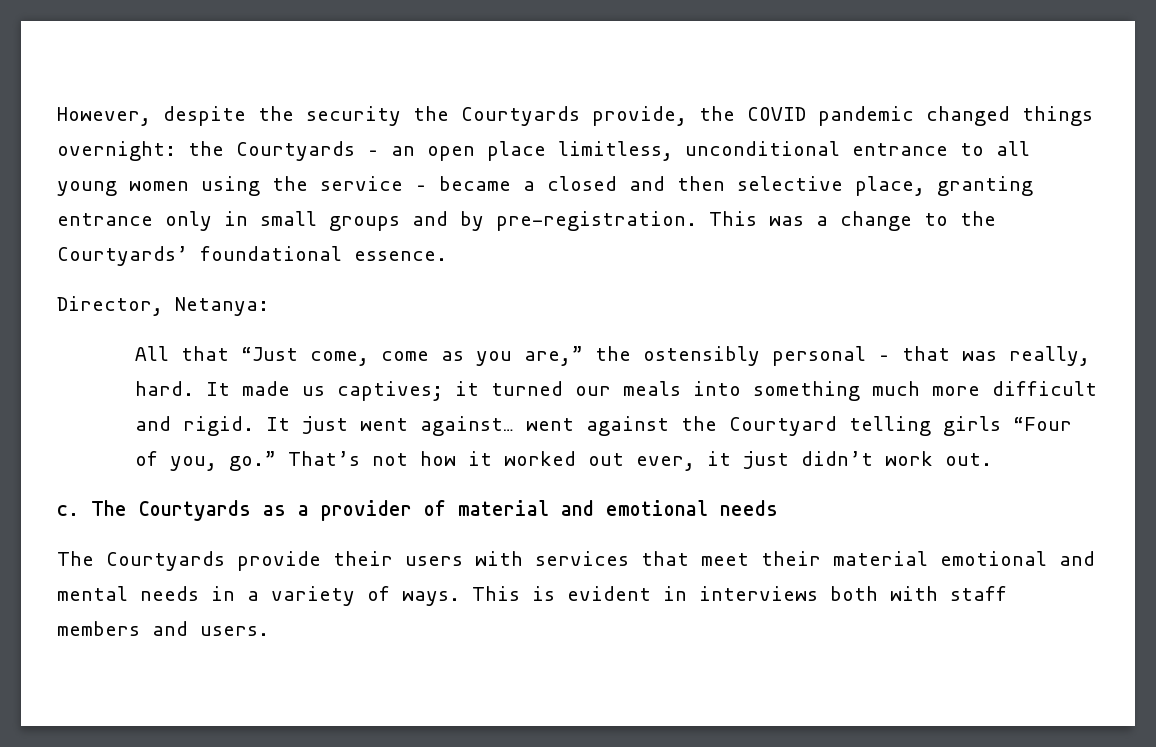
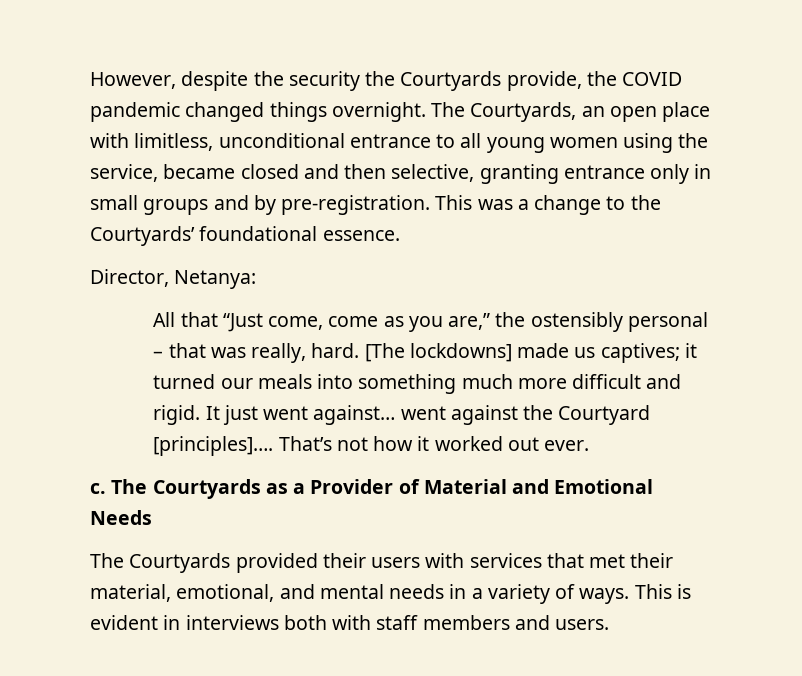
- However, despite the security the Courtyards provide, the COVID pandemic changed things overnight: the Courtyards – an open place limitless, unconditional entrance to all young women using the service – became a closed and then selective place, granting entrance only in small groups and by pre-registration.
+ However, despite the security the Courtyards provide, the COVID pandemic changed things overnight. The Courtyards, an open place with limitless, unconditional entrance to all young women using the service, became closed and then selective, granting entrance only in small groups and by pre-registration.
- It made us captives; it turned our meals into something much more difficult and rigid.
+ [The lockdowns] made us captives; it turned our meals into something much more difficult and rigid.
- It just went against… went against the Courtyard telling girls “Four of you, go.”
+ It just went against… went against the Courtyard [principles]….
- That’s not how it worked out ever, it just didn’t work out.
+ That’s not how it worked out ever.
- The Courtyards as a provider of material and emotional needs
- The Courtyards provide their users with services that meet their material emotional and mental needs in a variety of ways.
+ The Courtyards as a Provider of Material and Emotional Needs
+ The Courtyards provided their users with services that met their material, emotional, and mental needs in a variety of ways.

